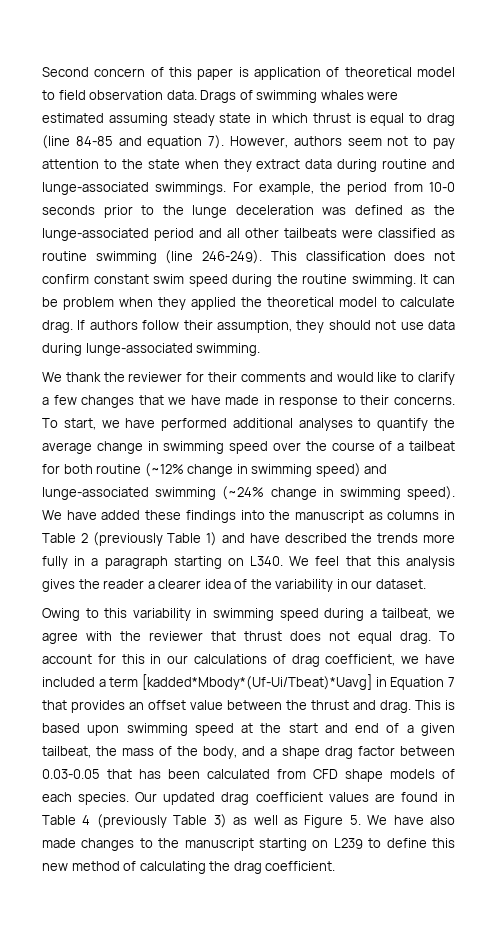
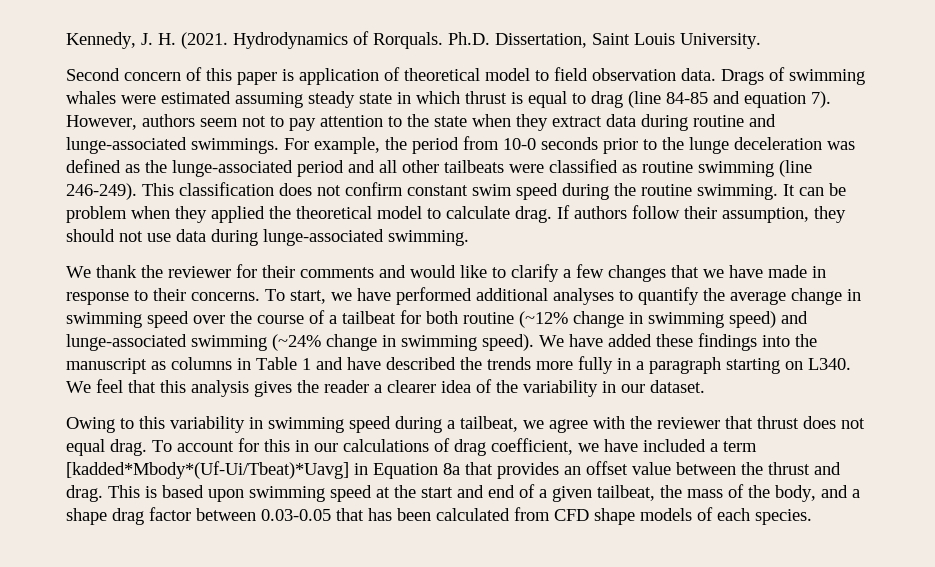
+ Kennedy, J. H. (2021. Hydrodynamics of Rorquals. Ph.D. Dissertation, Saint Louis University.
- We have added these findings into the manuscript as columns in Table 2 (previously Table 1) and have described the trends more fully in a paragraph starting on L340.
+ We have added these findings into the manuscript as columns in Table 1 and have described the trends more fully in a paragraph starting on L340.
- To account for this in our calculations of drag coefficient, we have included a term [kadded*Mbody*(Uf-Ui/Tbeat)*Uavg] in Equation 7 that provides an offset value between the thrust and drag.
+ To account for this in our calculations of drag coefficient, we have included a term [kadded*Mbody*(Uf-Ui/Tbeat)*Uavg] in Equation 8a that provides an offset value between the thrust and drag.
- Our updated drag coefficient values are found in Table 4 (previously Table 3) as well as Figure 5. We have also made changes to the manuscript starting on L239 to define this new method of calculating the drag coefficient.

